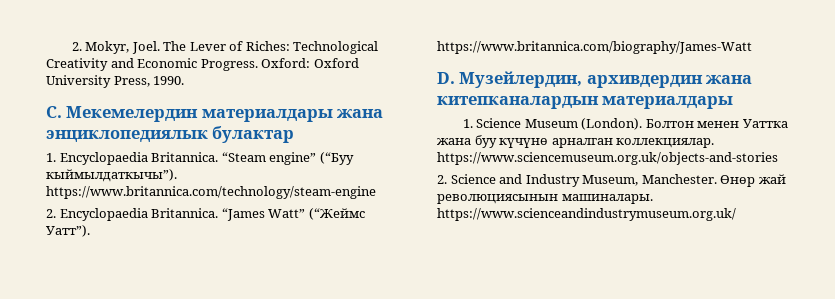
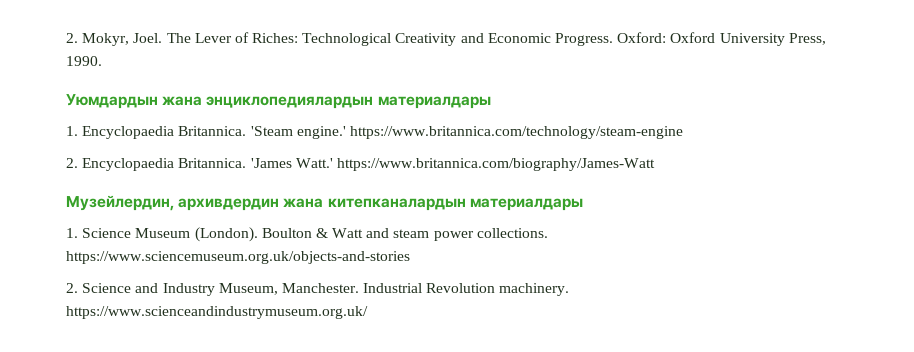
- C. Мекемелердин материалдары жана энциклопедиялык булактар
+ Уюмдардын жана энциклопедиялардын материалдары
- “Steam engine” (“Буу кыймылдаткычы”). https://www.britannica.com/technology/steam-engine
+ 'Steam engine.' https://www.britannica.com/technology/steam-engine
- “James Watt” (“Жеймс Уатт”). https://www.britannica.com/biography/James-Watt
+ 'James Watt.' https://www.britannica.com/biography/James-Watt
- D. Музейлердин, архивдердин жана китепканалардын материалдары
+ Музейлердин, архивдердин жана китепканалардын материалдары
- Болтон менен Уаттка жана буу күчүнө арналган коллекциялар. https://www.sciencemuseum.org.uk/objects-and-stories
+ Boulton & Watt and steam power collections. https://www.sciencemuseum.org.uk/objects-and-stories
- Өнөр жай революциясынын машиналары. https://www.scienceandindustrymuseum.org.uk/
+ Industrial Revolution machinery. https://www.scienceandindustrymuseum.org.uk/

